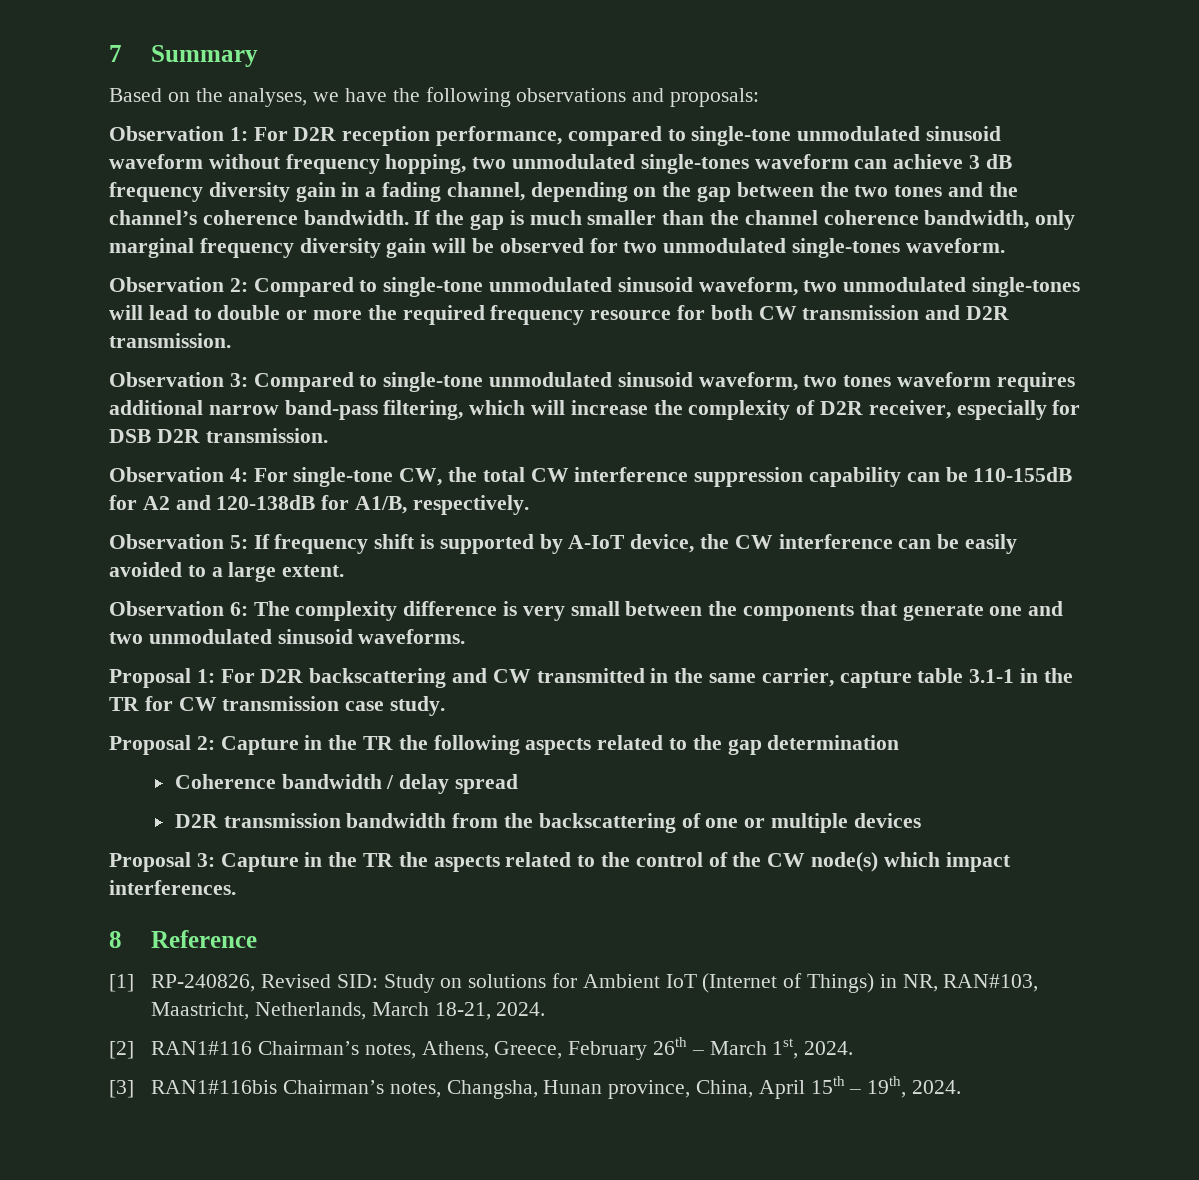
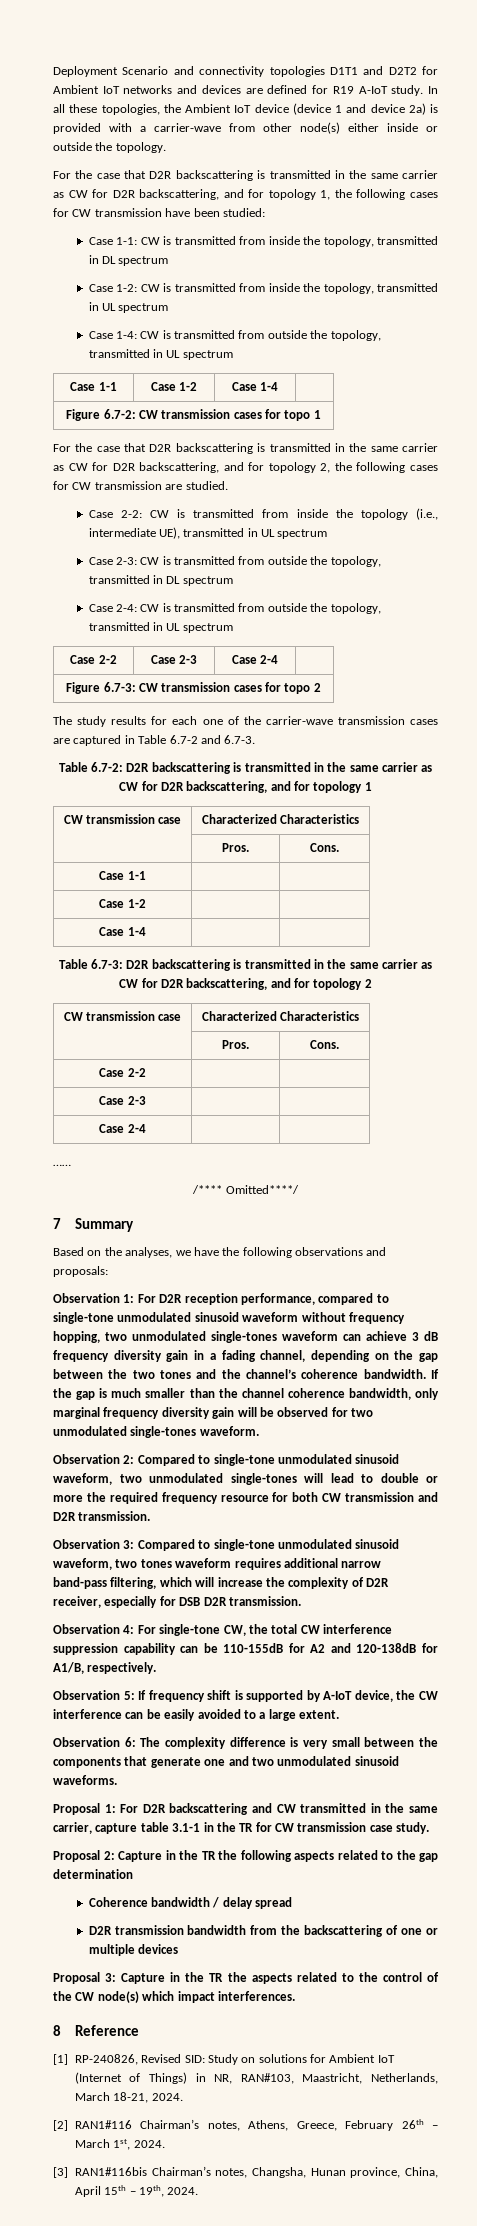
+ Deployment Scenario and connectivity topologies D1T1 and D2T2 for Ambient IoT networks and devices are defined for R19 A-IoT study. In all these topologies, the Ambient IoT device (device 1 and device 2a) is provided with a carrier-wave from other node(s) either inside or outside the topology.
+ For the case that D2R backscattering is transmitted in the same carrier as CW for D2R backscattering, and for topology 1, the following cases for CW transmission have been studied:
+ Case 1-1: CW is transmitted from inside the topology, transmitted in DL spectrum
+ Case 1-2: CW is transmitted from inside the topology, transmitted in UL spectrum
+ Case 1-4: CW is transmitted from outside the topology, transmitted in UL spectrum
+ Case 1-1 | Case 1-2 | Case 1-4 |
+ Figure 6.7-2: CW transmission cases for topo 1
+ For the case that D2R backscattering is transmitted in the same carrier as CW for D2R backscattering, and for topology 2, the following cases for CW transmission are studied.
+ Case 2-2: CW is transmitted from inside the topology (i.e., intermediate UE), transmitted in UL spectrum
+ Case 2-3: CW is transmitted from outside the topology, transmitted in DL spectrum
+ Case 2-4: CW is transmitted from outside the topology, transmitted in UL spectrum
+ Case 2-2 | Case 2-3 | Case 2-4 |
+ Figure 6.7-3: CW transmission cases for topo 2
+ The study results for each one of the carrier-wave transmission cases are captured in Table 6.7-2 and 6.7-3.
+ Table 6.7-2: D2R backscattering is transmitted in the same carrier as CW for D2R backscattering, and for topology 1
+ CW transmission case | Characterized Characteristics
+ | Pros. | Cons.
+ Case 1-1 | |
+ Case 1-2 | |
+ Case 1-4 | |
+ Table 6.7-3: D2R backscattering is transmitted in the same carrier as CW for D2R backscattering, and for topology 2
+ CW transmission case | Characterized Characteristics
+ | Pros. | Cons.
+ Case 2-2 | |
+ Case 2-3 | |
+ Case 2-4 | |
+ ……
+ /**** Omitted****/

